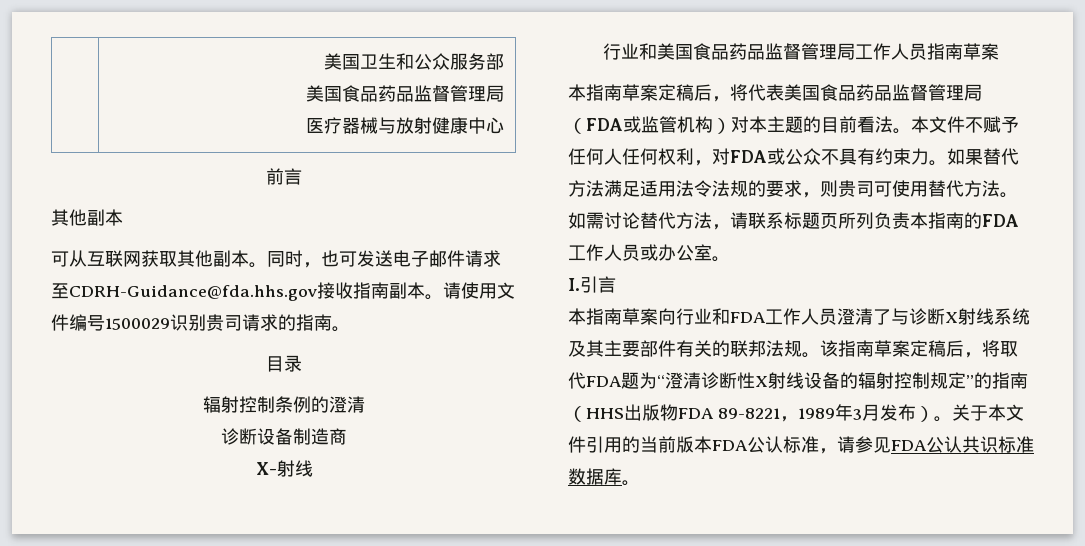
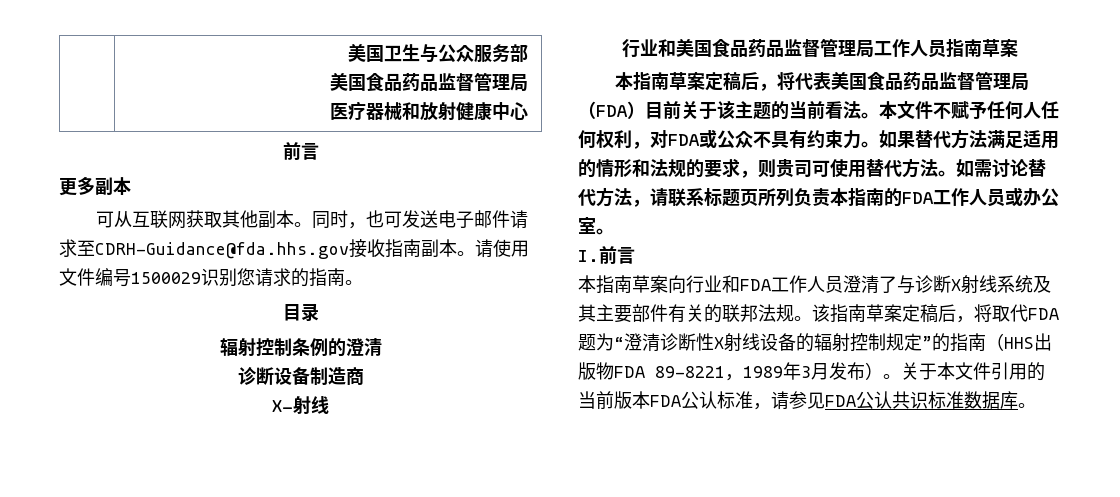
- | 美国卫生和公众服务部
+ | 美国卫生与公众服务部
  美国食品药品监督管理局
- 医疗器械与放射健康中心
+ 医疗器械和放射健康中心
  前言
- 其他副本
+ 更多副本
- 请使用文件编号1500029识别贵司请求的指南。
+ 请使用文件编号1500029识别您请求的指南。
- 本指南草案定稿后，将代表美国食品药品监督管理局（FDA或监管机构）对本主题的目前看法。
+ 本指南草案定稿后，将代表美国食品药品监督管理局（FDA）目前关于该主题的当前看法。
- 如果替代方法满足适用法令法规的要求，则贵司可使用替代方法。
+ 如果替代方法满足适用的情形和法规的要求，则贵司可使用替代方法。
- I.引言
+ I.前言

